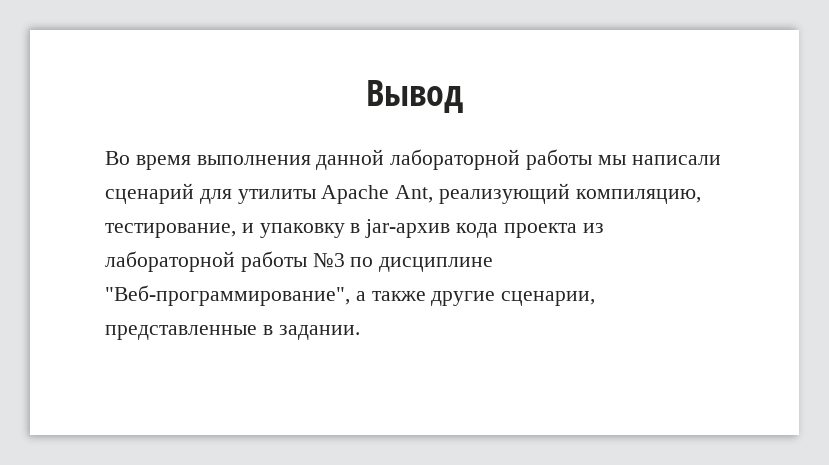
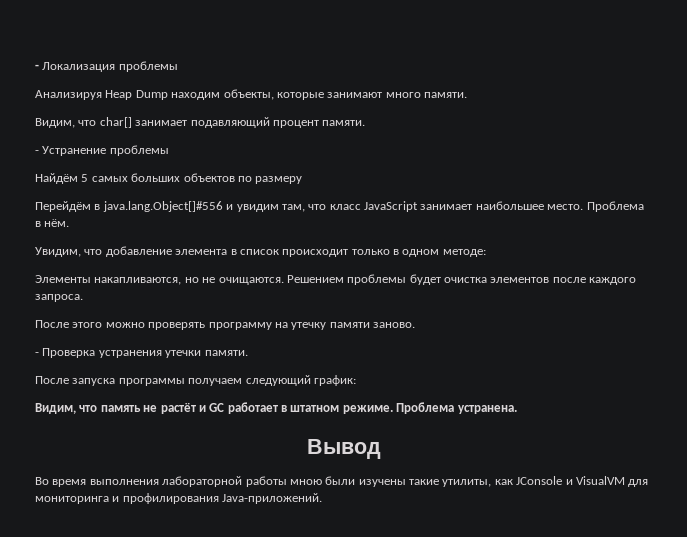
+ - Локализация проблемы
+ Анализируя Heap Dump находим объекты, которые занимают много памяти.
+ Видим, что char[] занимает подавляющий процент памяти.
+ - Устранение проблемы
+ Найдём 5 самых больших объектов по размеру
+ Перейдём в java.lang.Object[]#556 и увидим там, что класс JavaScript занимает наибольшее место. Проблема в нём.
+ Увидим, что добавление элемента в список происходит только в одном методе:
+ Элементы накапливаются, но не очищаются. Решением проблемы будет очистка элементов после каждого запроса.
+ После этого можно проверять программу на утечку памяти заново.
+ - Проверка устранения утечки памяти.
+ После запуска программы получаем следующий график:
+ Видим, что память не растёт и GC работает в штатном режиме. Проблема устранена.
- Во время выполнения данной лабораторной работы мы написали сценарий для утилиты Apache Ant, реализующий компиляцию, тестирование, и упаковку в jar-архив кода проекта из лабораторной работы №3 по дисциплине "Веб-программирование", а также другие сценарии, представленные в задании.
+ Во время выполнения лабораторной работы мною были изучены такие утилиты, как JConsole и VisualVM для мониторинга и профилирования Java-приложений.

